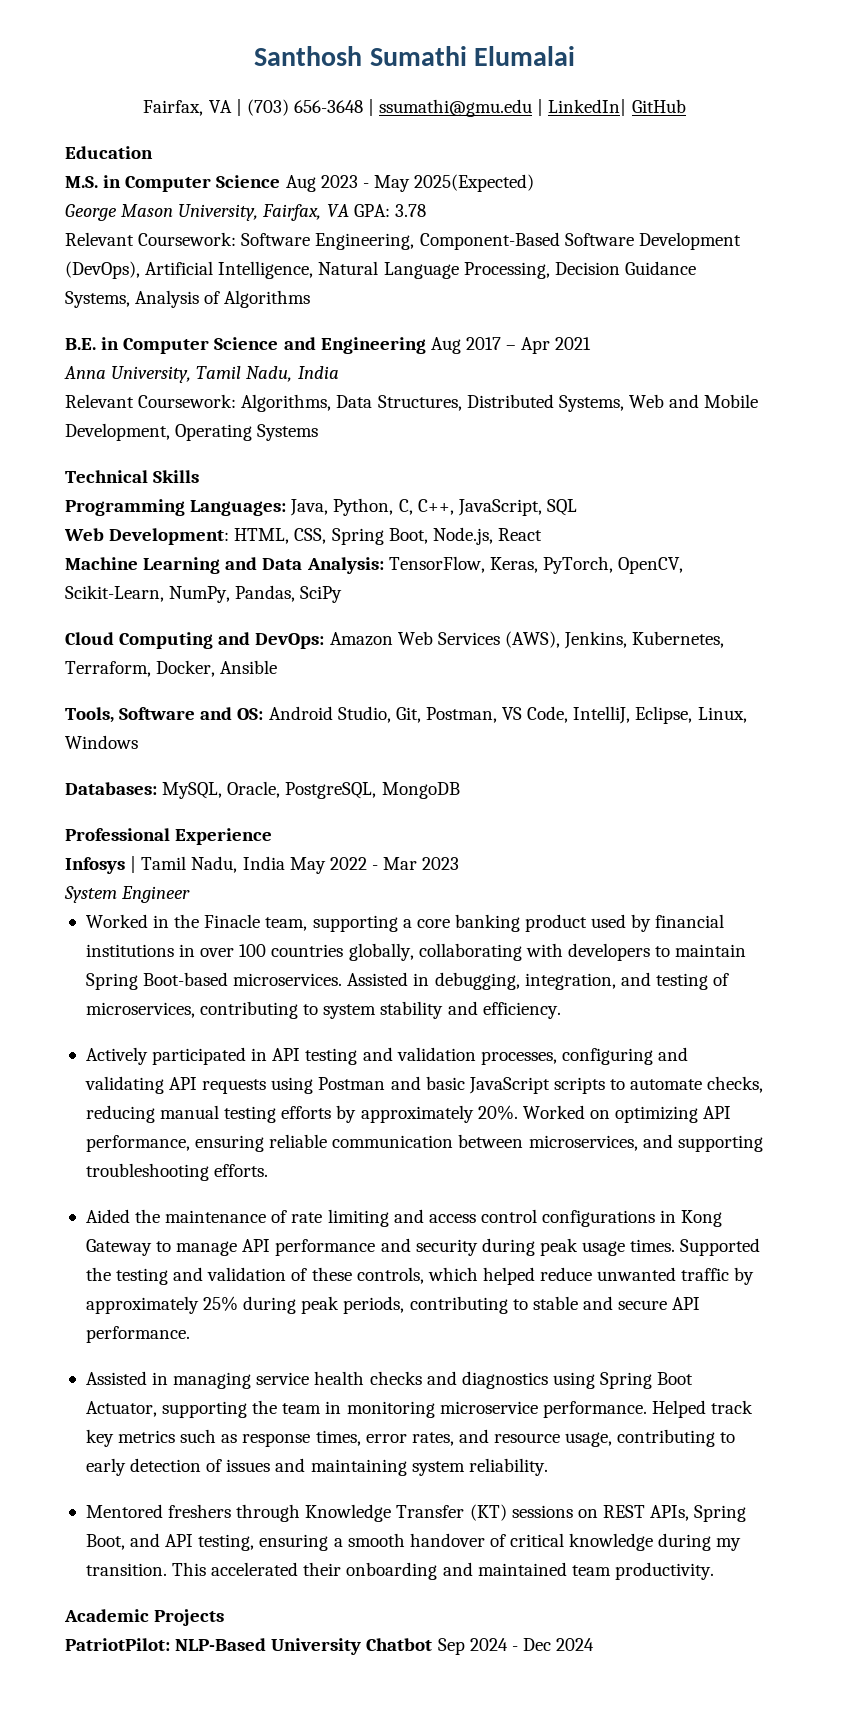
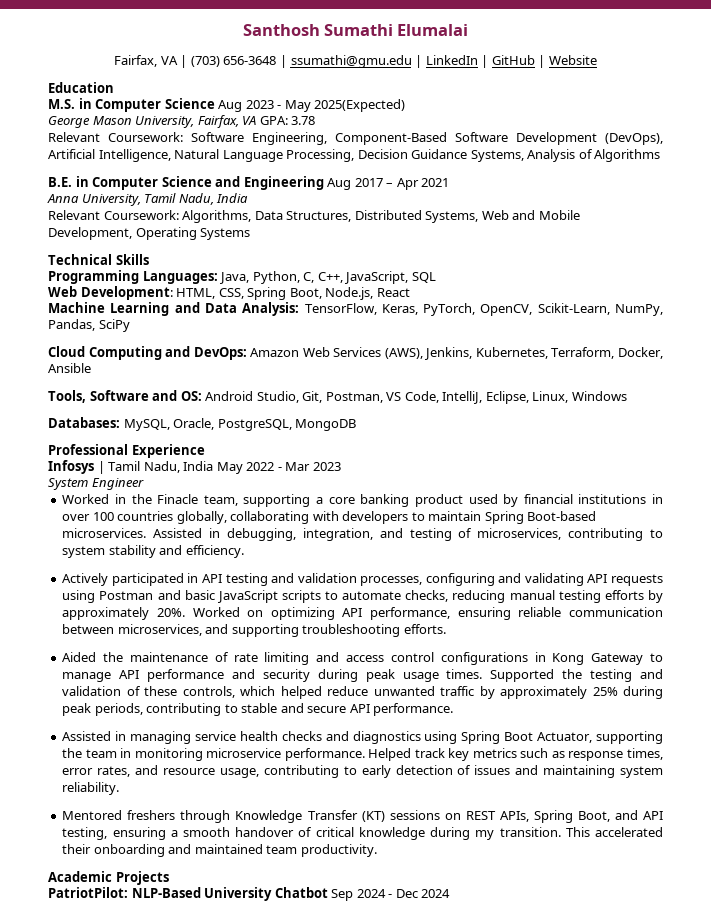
- Fairfax, VA | (703) 656-3648 | ssumathi@gmu.edu | LinkedIn| GitHub
+ Fairfax, VA | (703) 656-3648 | ssumathi@gmu.edu | LinkedIn | GitHub | Website

